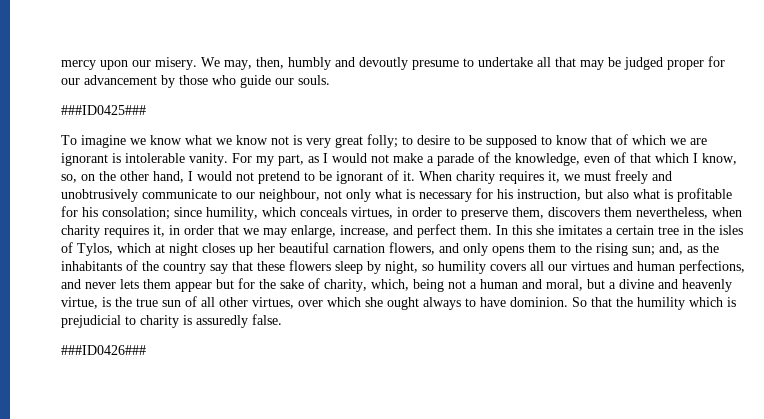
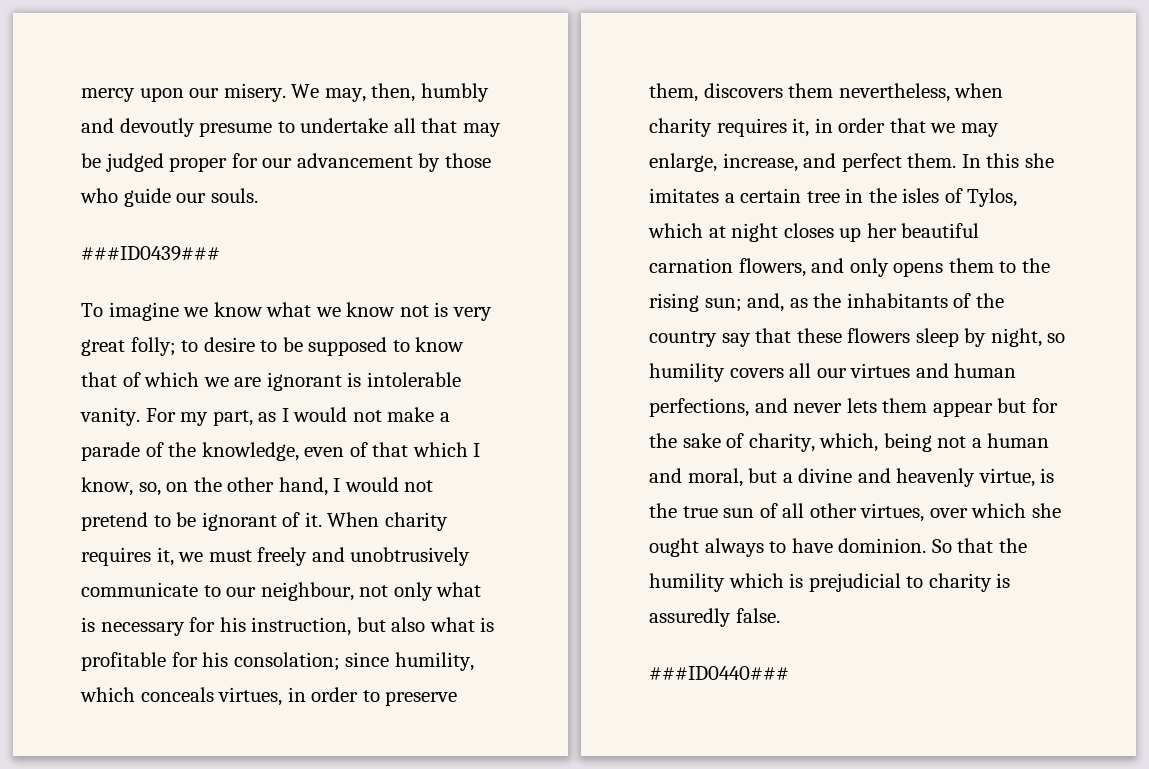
- ###ID0425###
+ ###ID0439###
- ###ID0426###
+ ###ID0440###

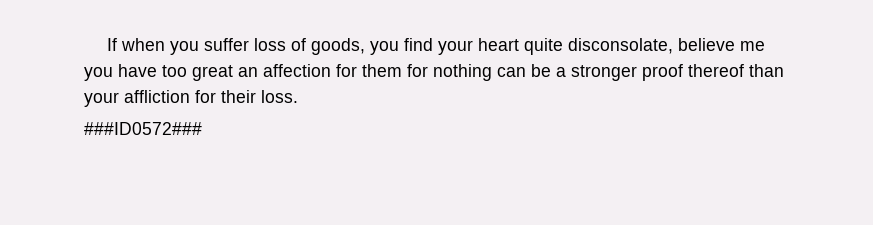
- mercy upon our misery. We may, then, humbly and devoutly presume to undertake all that may be judged proper for our advancement by those who guide our souls.
- ###ID0439###
- To imagine we know what we know not is very great folly; to desire to be supposed to know that of which we are ignorant is intolerable vanity. For my part, as I would not make a parade of the knowledge, even of that which I know, so, on the other hand, I would not pretend to be ignorant of it. When charity requires it, we must freely and unobtrusively communicate to our neighbour, not only what is necessary for his instruction, but also what is profitable for his consolation; since humility, which conceals virtues, in order to preserve them, discovers them nevertheless, when charity requires it, in order that we may enlarge, increase, and perfect them. In this she imitates a certain tree in the isles of Tylos, which at night closes up her beautiful carnation flowers, and only opens them to the rising sun; and, as the inhabitants of the country say that these flowers sleep by night, so humility covers all our virtues and human perfections, and never lets them appear but for the sake of charity, which, being not a human and moral, but a divine and heavenly virtue, is the true sun of all other virtues, over which she ought always to have dominion. So that the humility which is prejudicial to charity is assuredly false.
- ###ID0440###
+ If when you suffer loss of goods, you find your heart quite disconsolate, believe me you have too great an affection for them for nothing can be a stronger proof thereof than your affliction for their loss.
+ ###ID0572###

